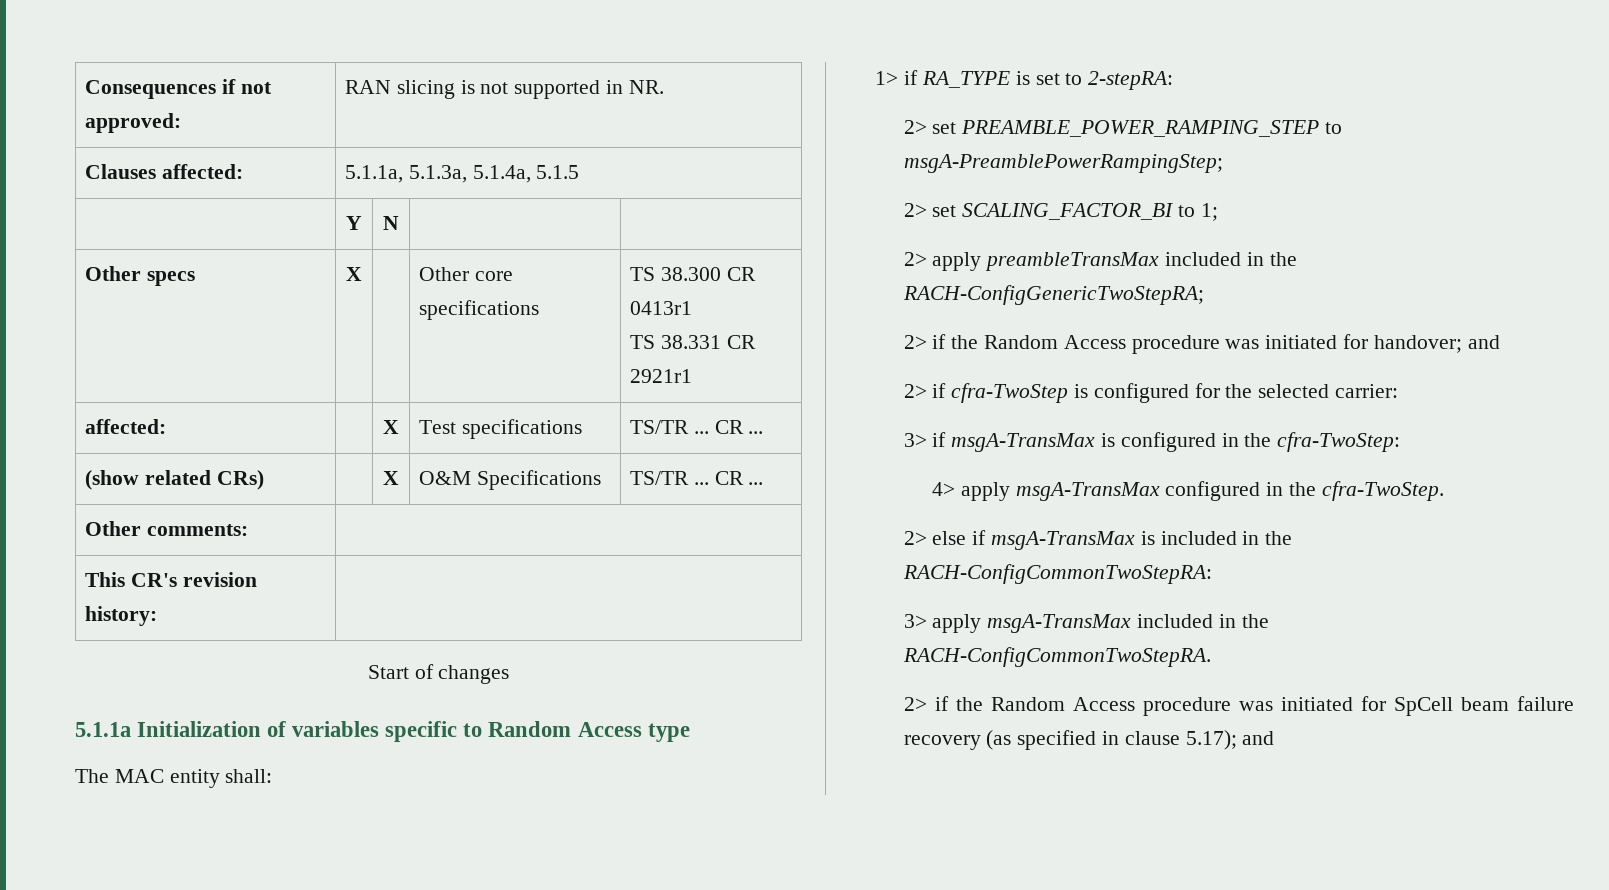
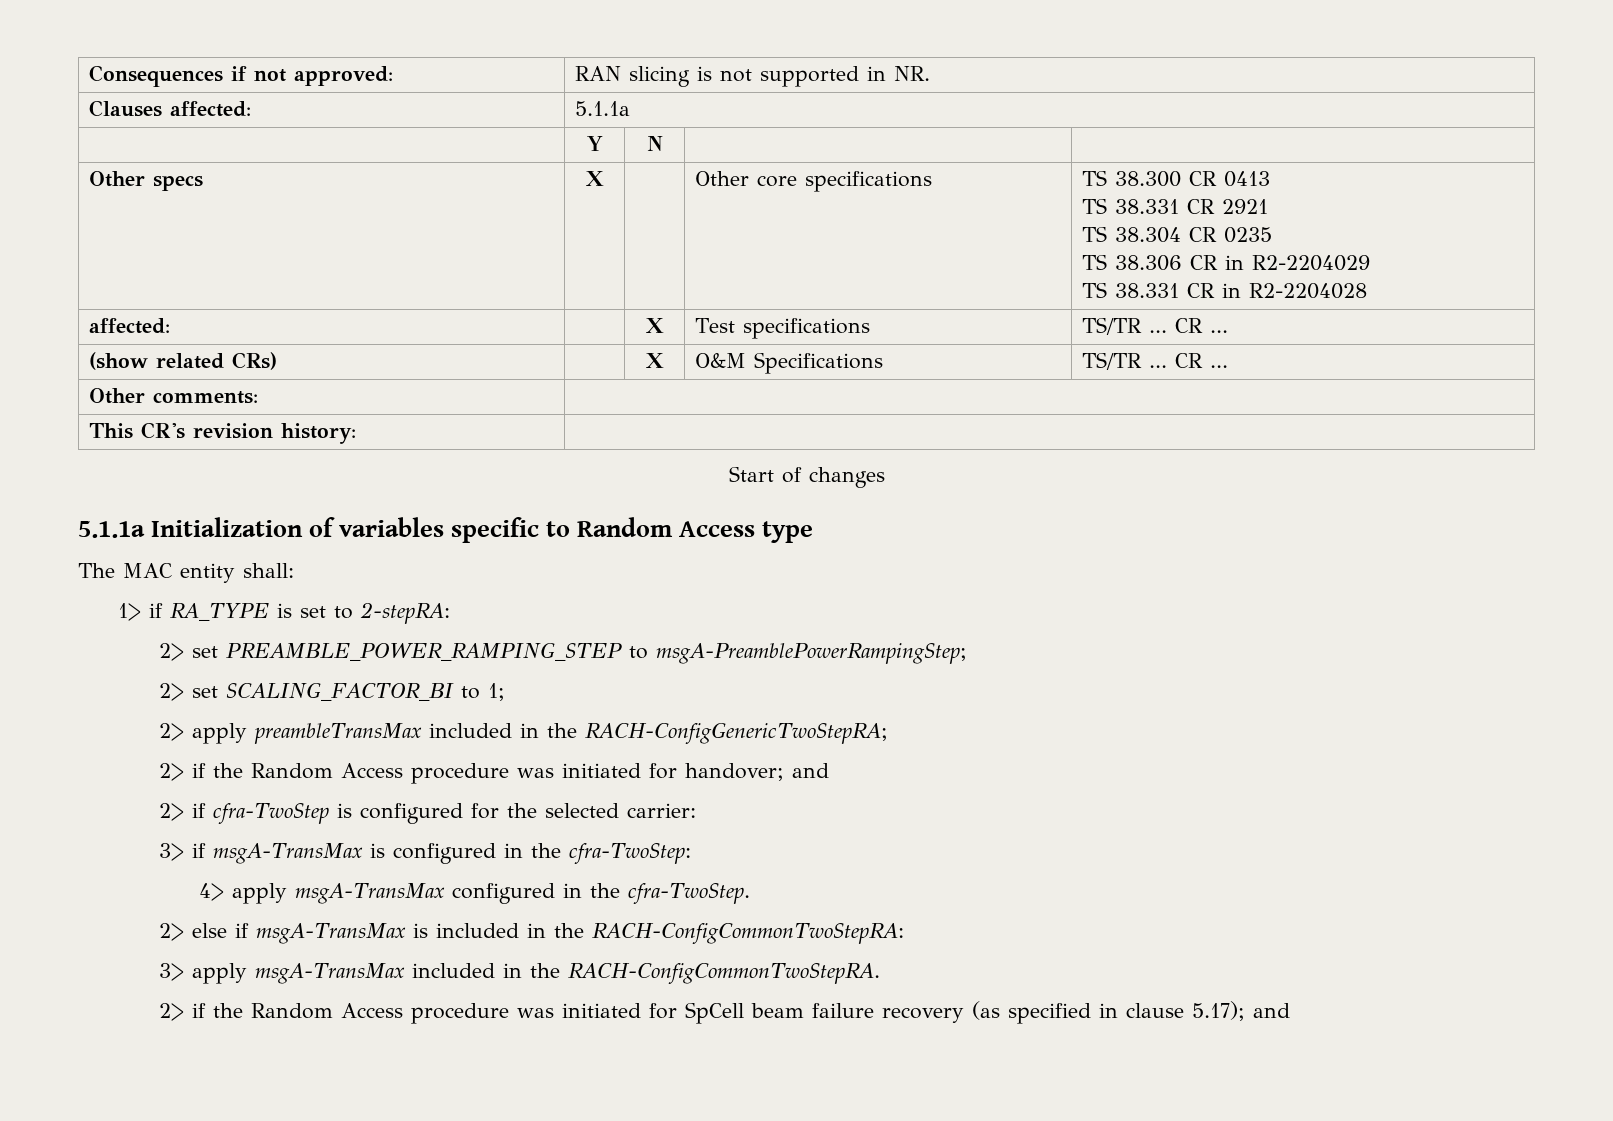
- Clauses affected: | 5.1.1a, 5.1.3a, 5.1.4a, 5.1.5
+ Clauses affected: | 5.1.1a
- Other specs | X | | Other core specifications | TS 38.300 CR 0413r1
- TS 38.331 CR 2921r1
+ Other specs | X | | Other core specifications | TS 38.300 CR 0413
+ TS 38.331 CR 2921
+ TS 38.304 CR 0235
+ TS 38.306 CR in R2-2204029
+ TS 38.331 CR in R2-2204028

